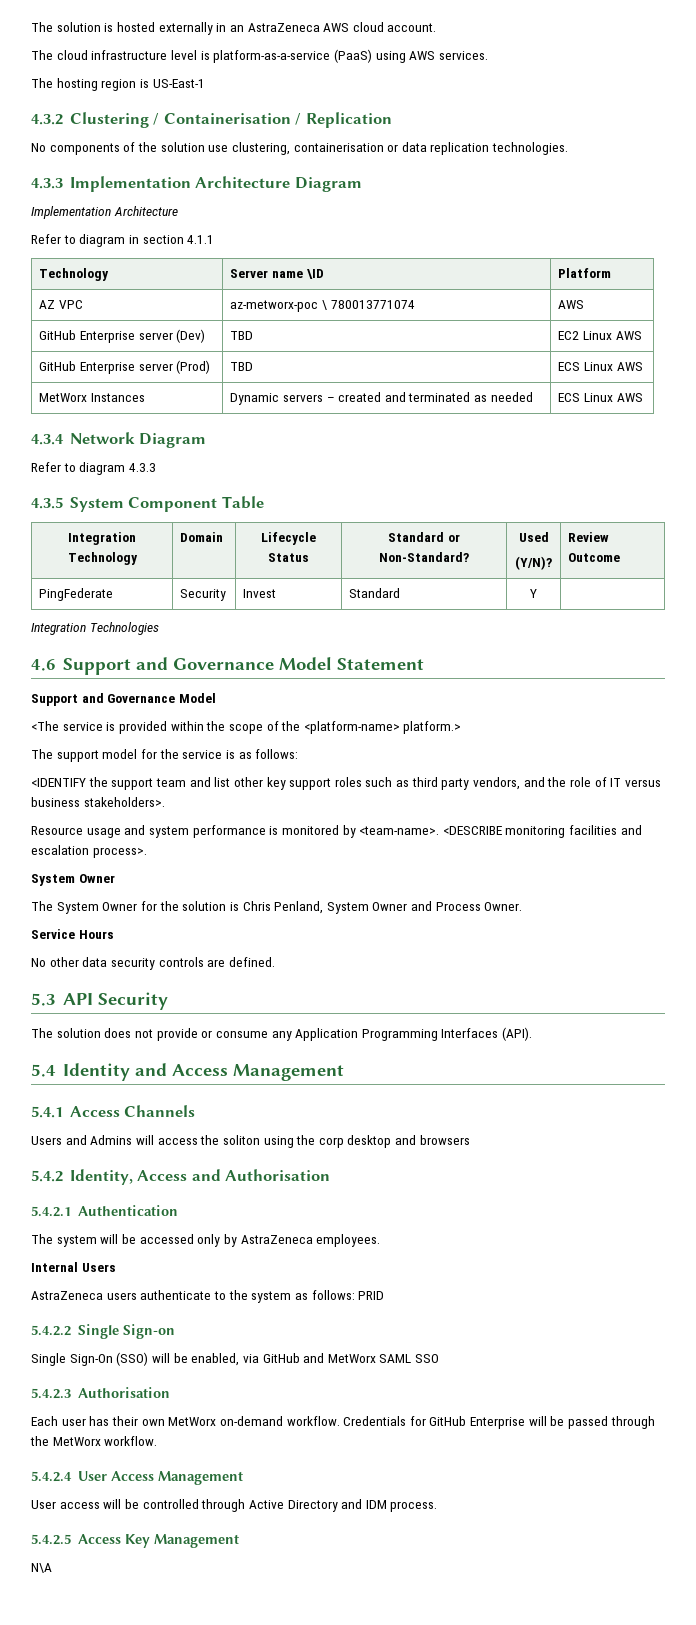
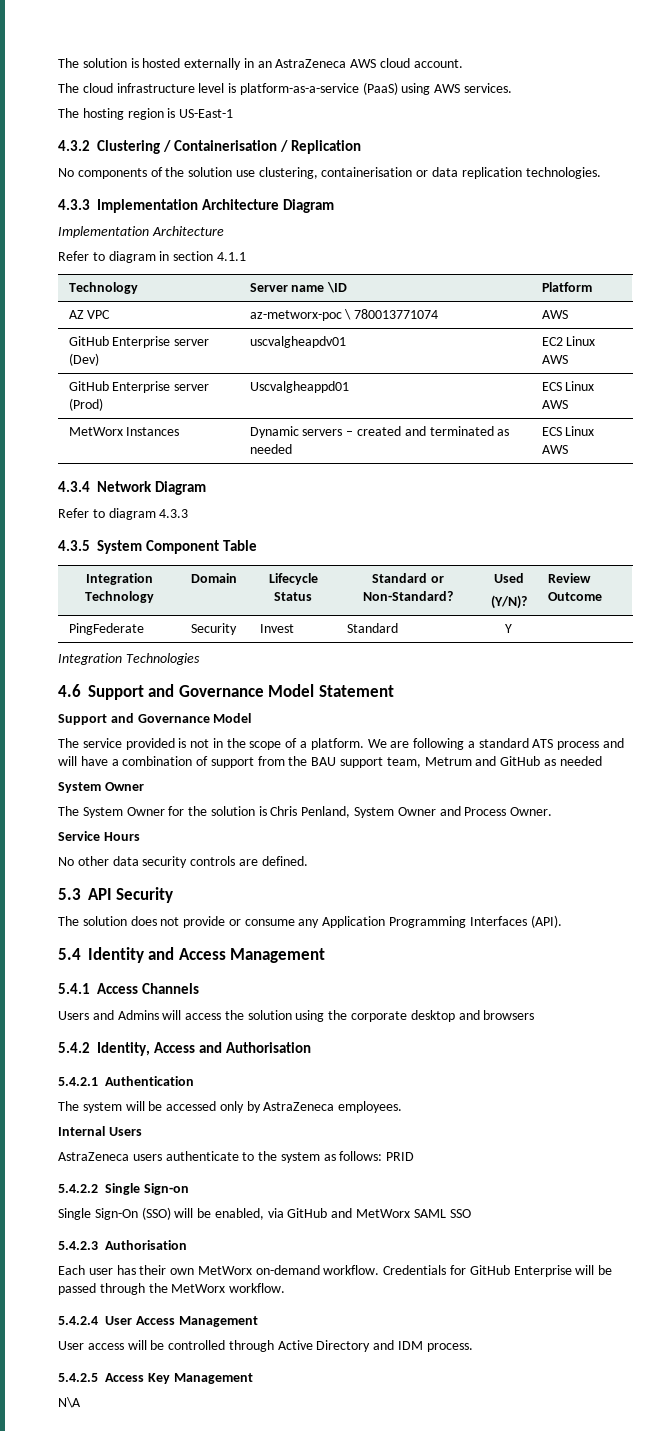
- GitHub Enterprise server (Dev) | TBD | EC2 Linux AWS
+ GitHub Enterprise server (Dev) | uscvalgheapdv01 | EC2 Linux AWS
- GitHub Enterprise server (Prod) | TBD | ECS Linux AWS
+ GitHub Enterprise server (Prod) | Uscvalgheappd01 | ECS Linux AWS
- <The service is provided within the scope of the <platform-name> platform.>
- The support model for the service is as follows:
- <IDENTIFY the support team and list other key support roles such as third party vendors, and the role of IT versus business stakeholders>.
- Resource usage and system performance is monitored by <team-name>. <DESCRIBE monitoring facilities and escalation process>.
+ The service provided is not in the scope of a platform. We are following a standard ATS process and will have a combination of support from the BAU support team, Metrum and GitHub as needed
- Users and Admins will access the soliton using the corp desktop and browsers
+ Users and Admins will access the solution using the corporate desktop and browsers

